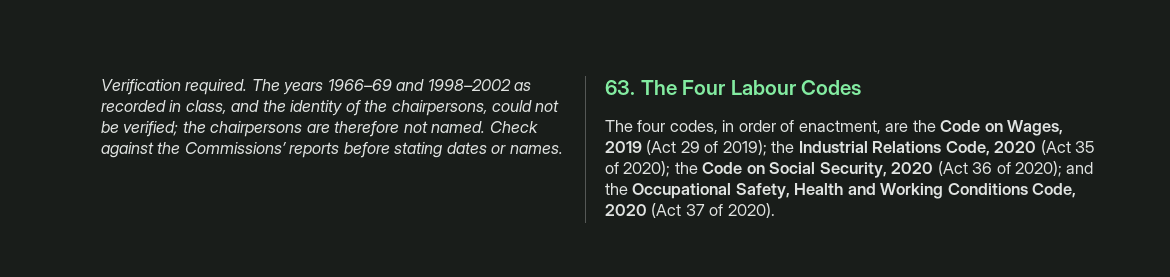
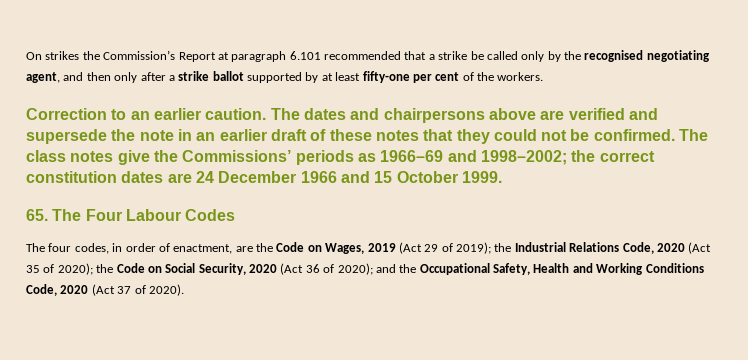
- Verification required. The years 1966–69 and 1998–2002 as recorded in class, and the identity of the chairpersons, could not be verified; the chairpersons are therefore not named. Check against the Commissions’ reports before stating dates or names.
- 63. The Four Labour Codes
+ On strikes the Commission’s Report at paragraph 6.101 recommended that a strike be called only by the recognised negotiating agent, and then only after a strike ballot supported by at least fifty-one per cent of the workers.
+ Correction to an earlier caution. The dates and chairpersons above are verified and supersede the note in an earlier draft of these notes that they could not be confirmed. The class notes give the Commissions’ periods as 1966–69 and 1998–2002; the correct constitution dates are 24 December 1966 and 15 October 1999.
+ 65. The Four Labour Codes

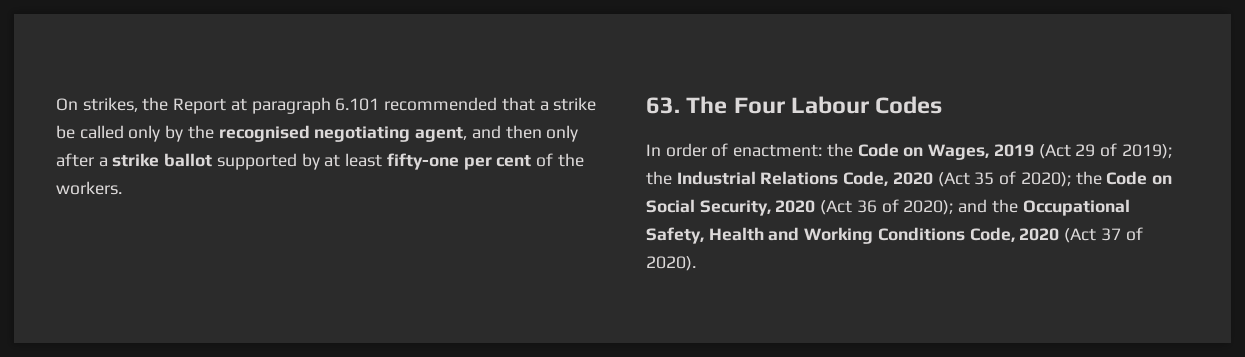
- On strikes the Commission’s Report at paragraph 6.101 recommended that a strike be called only by the recognised negotiating agent, and then only after a strike ballot supported by at least fifty-one per cent of the workers.
+ On strikes, the Report at paragraph 6.101 recommended that a strike be called only by the recognised negotiating agent, and then only after a strike ballot supported by at least fifty-one per cent of the workers.
- Correction to an earlier caution. The dates and chairpersons above are verified and supersede the note in an earlier draft of these notes that they could not be confirmed. The class notes give the Commissions’ periods as 1966–69 and 1998–2002; the correct constitution dates are 24 December 1966 and 15 October 1999.
- 65. The Four Labour Codes
- The four codes, in order of enactment, are the Code on Wages, 2019 (Act 29 of 2019); the Industrial Relations Code, 2020 (Act 35 of 2020); the Code on Social Security, 2020 (Act 36 of 2020); and the Occupational Safety, Health and Working Conditions Code, 2020 (Act 37 of 2020).
+ 63. The Four Labour Codes
+ In order of enactment: the Code on Wages, 2019 (Act 29 of 2019); the Industrial Relations Code, 2020 (Act 35 of 2020); the Code on Social Security, 2020 (Act 36 of 2020); and the Occupational Safety, Health and Working Conditions Code, 2020 (Act 37 of 2020).

